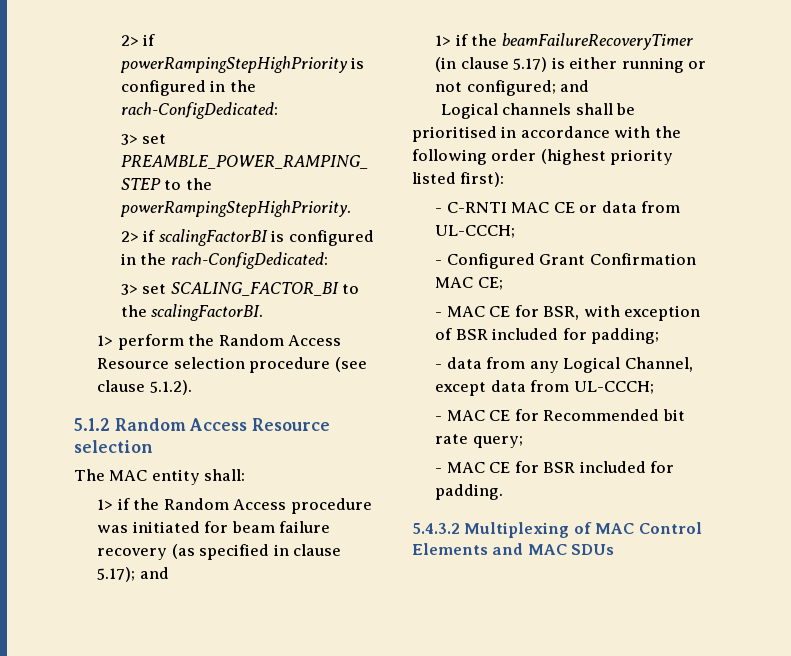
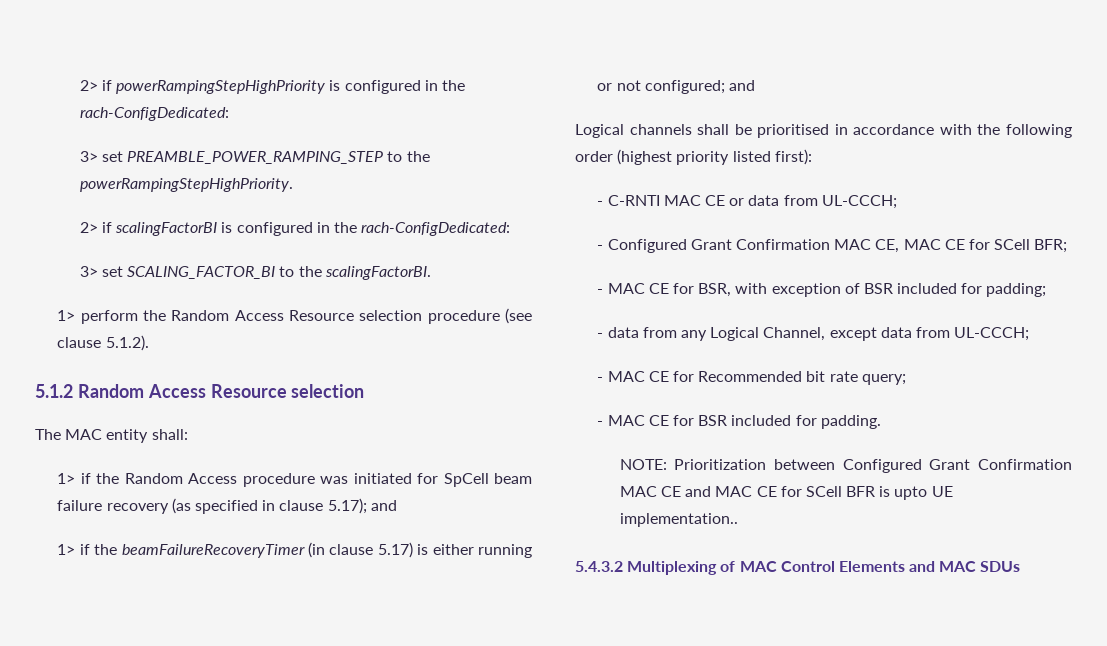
- 1> if the Random Access procedure was initiated for beam failure recovery (as specified in clause 5.17); and
+ 1> if the Random Access procedure was initiated for SpCell beam failure recovery (as specified in clause 5.17); and
- - Configured Grant Confirmation MAC CE;
+ - Configured Grant Confirmation MAC CE, MAC CE for SCell BFR;
+ NOTE: Prioritization between Configured Grant Confirmation MAC CE and MAC CE for SCell BFR is upto UE implementation..

